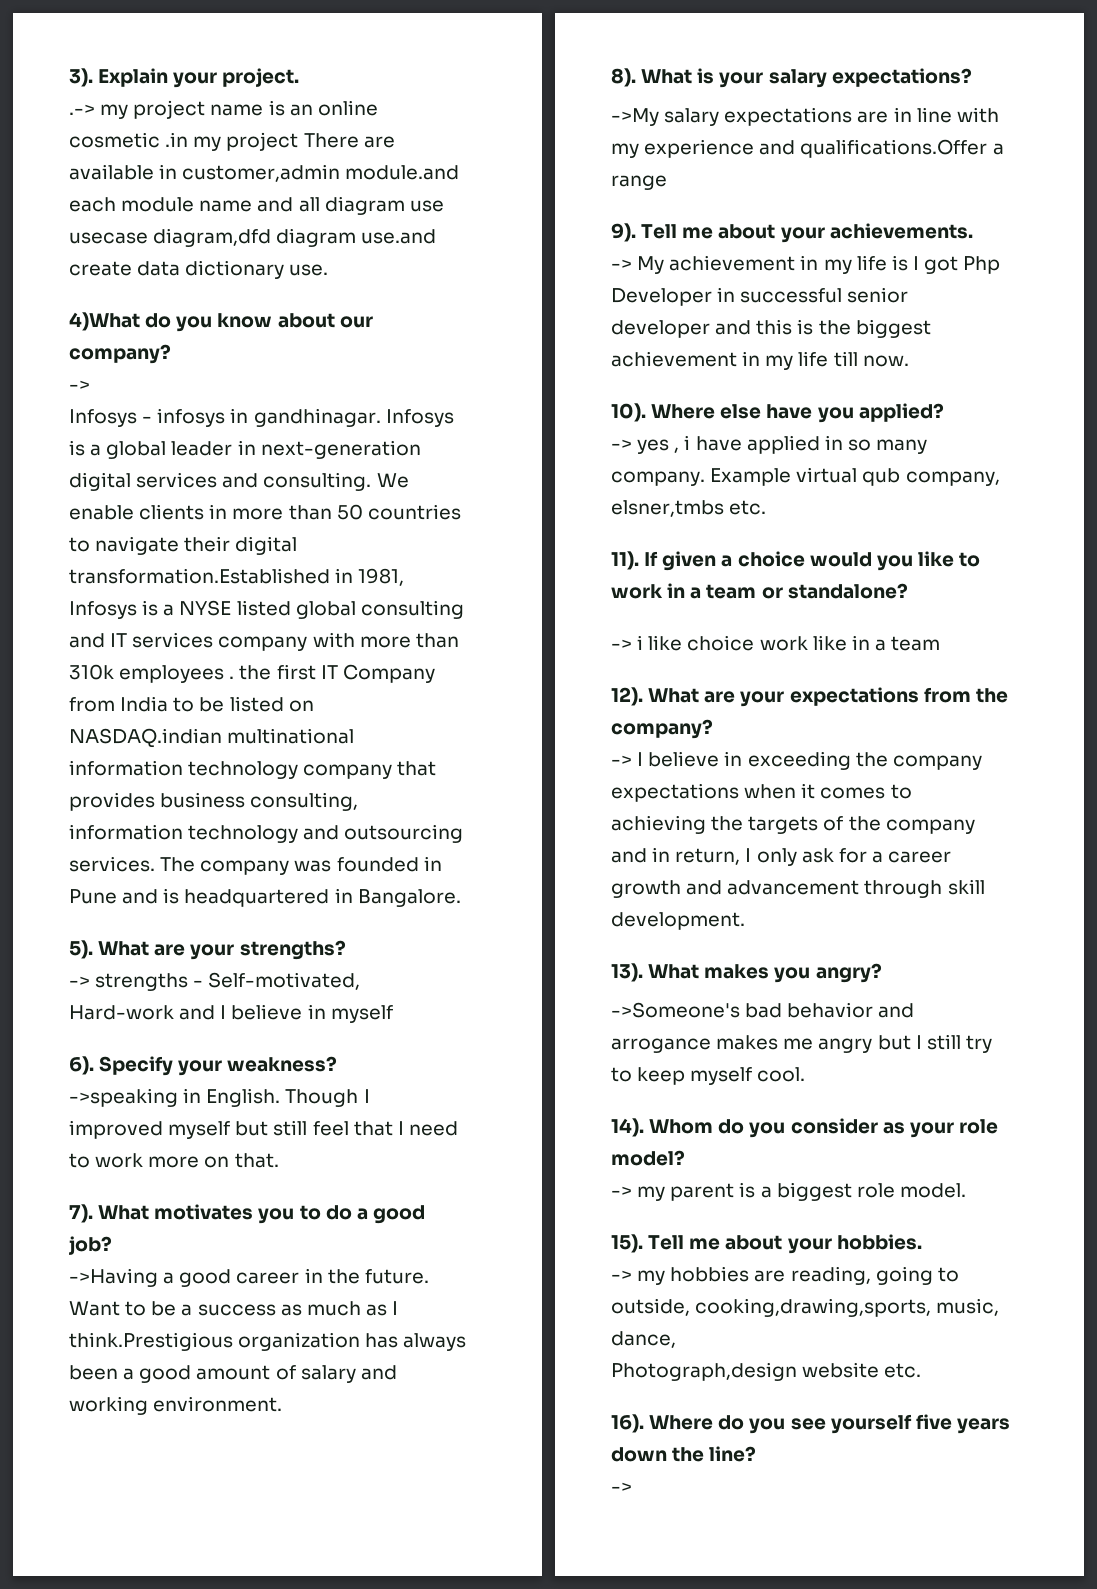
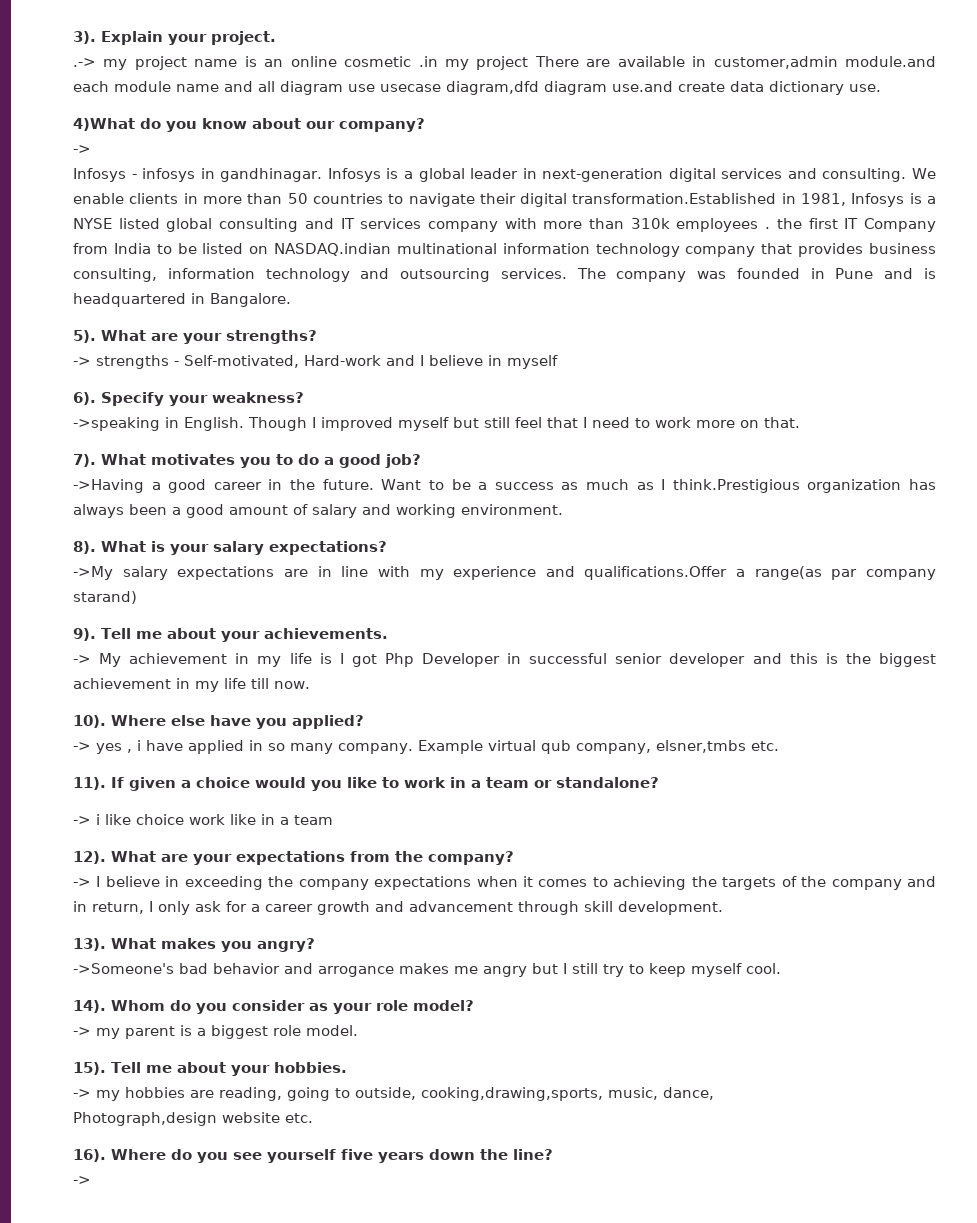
- ->My salary expectations are in line with my experience and qualifications.Offer a range
+ ->My salary expectations are in line with my experience and qualifications.Offer a range(as par company starand)

